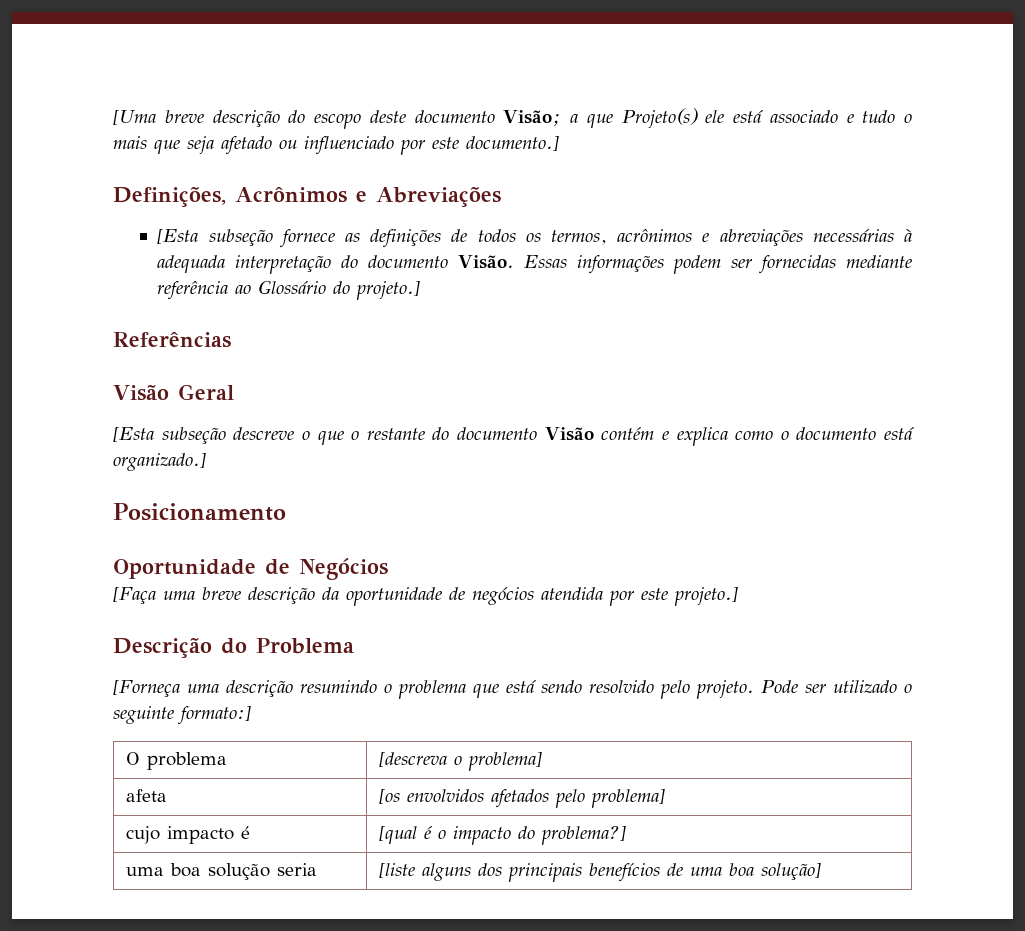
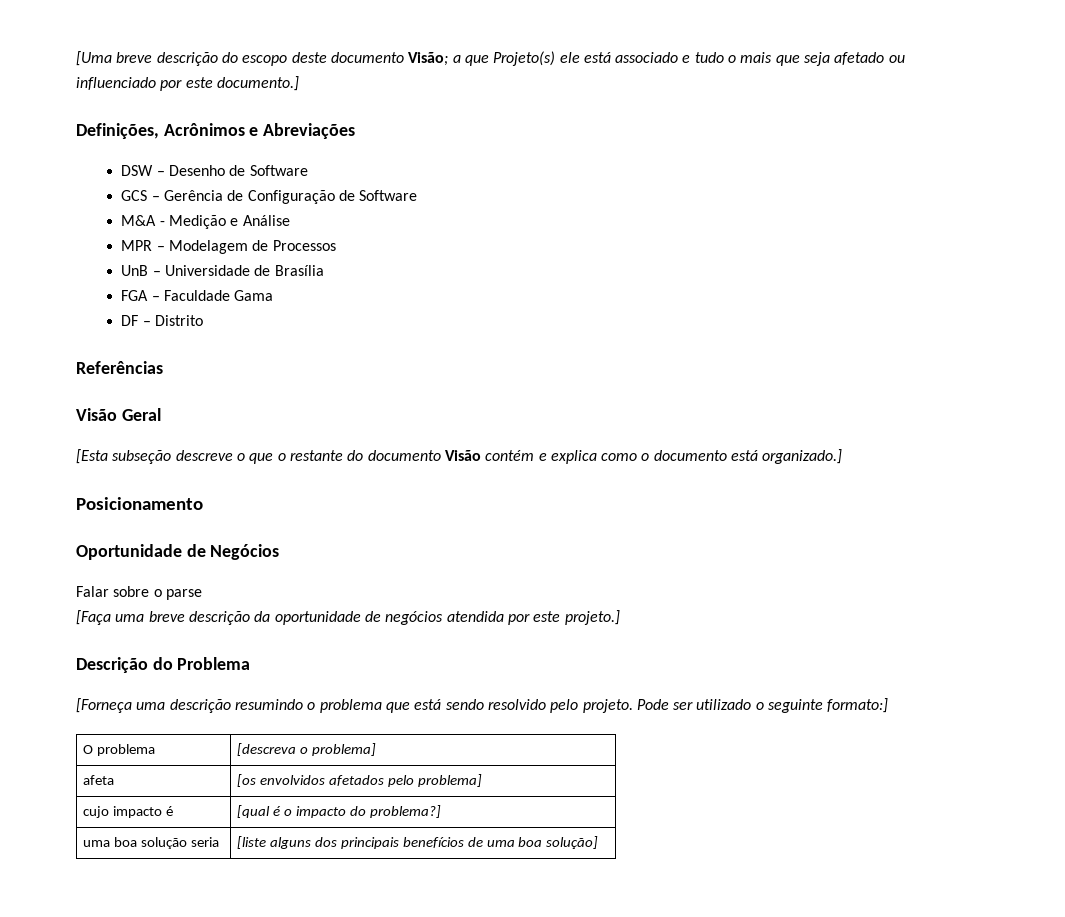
- [Esta subseção fornece as definições de todos os termos, acrônimos e abreviações necessárias à adequada interpretação do documento Visão. Essas informações podem ser fornecidas mediante referência ao Glossário do projeto.]
+ DSW – Desenho de Software
+ GCS – Gerência de Configuração de Software
+ M&A - Medição e Análise
+ MPR – Modelagem de Processos
+ UnB – Universidade de Brasília
+ FGA – Faculdade Gama
+ DF – Distrito
+ Falar sobre o parse

